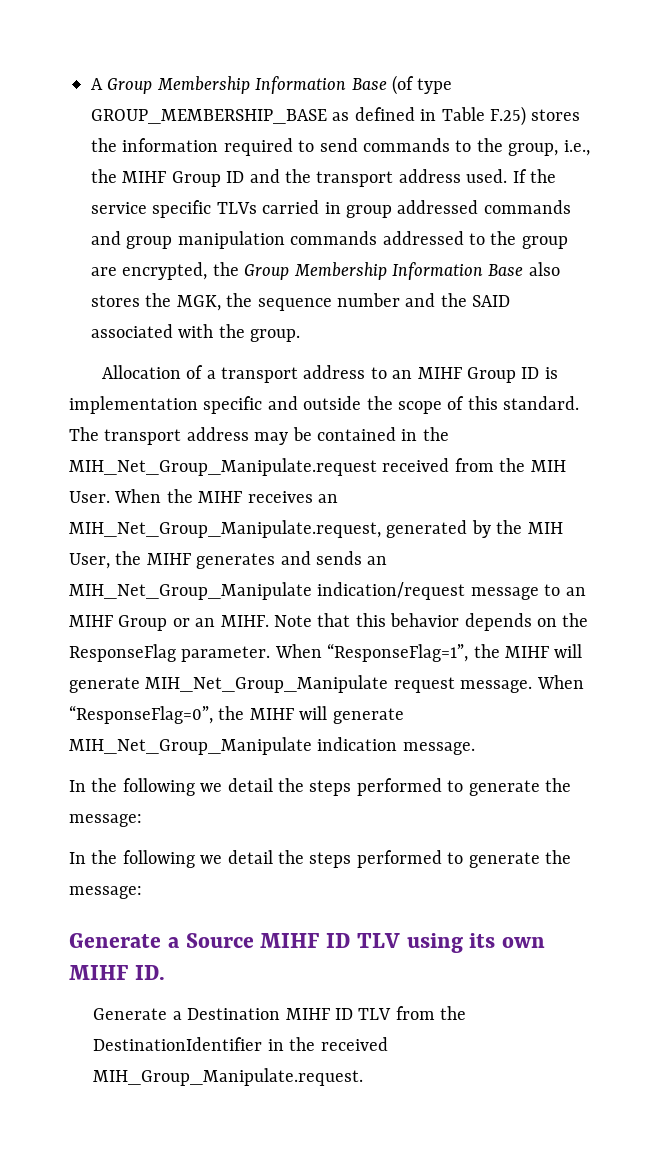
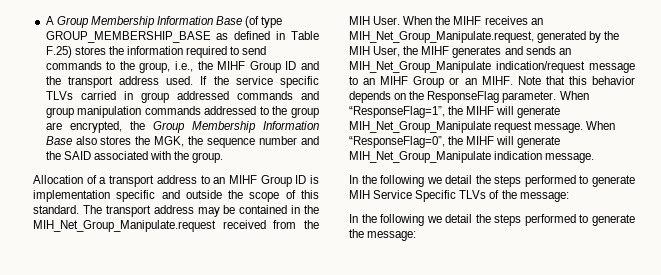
  When “ResponseFlag=0”, the MIHF will generate MIH_Net_Group_Manipulate indication message.
- In the following we detail the steps performed to generate the message:
+ In the following we detail the steps performed to generate MIH Service Specific TLVs of the message:
- Generate a Source MIHF ID TLV using its own MIHF ID.
- Generate a Destination MIHF ID TLV from the DestinationIdentifier in the received MIH_Group_Manipulate.request.

